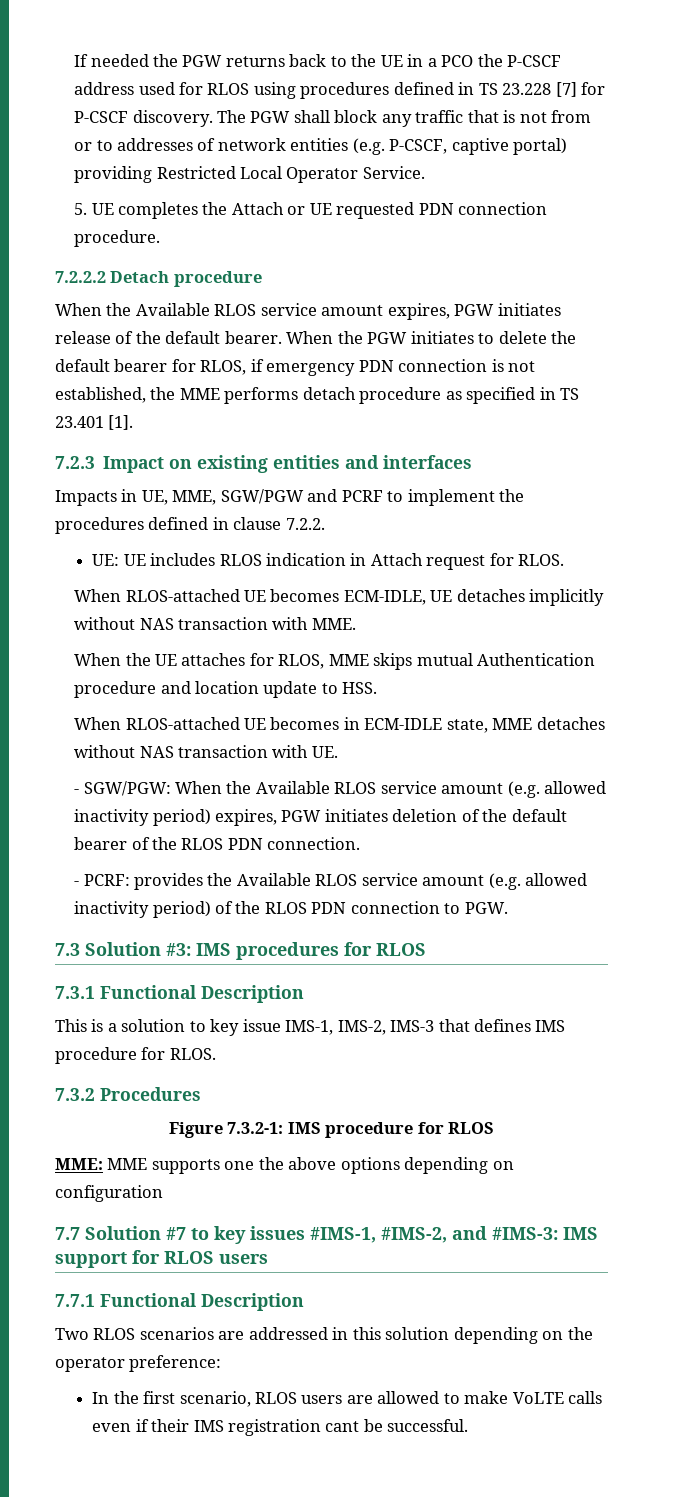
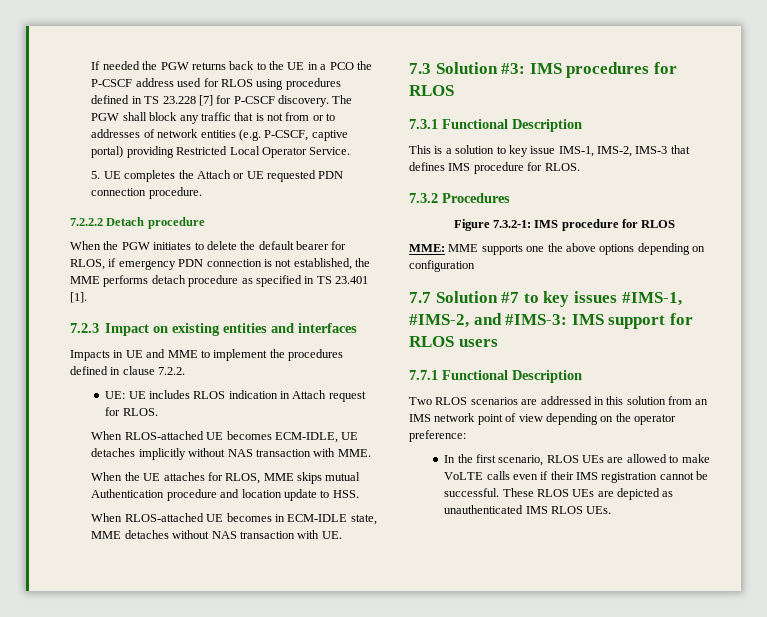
- When the Available RLOS service amount expires, PGW initiates release of the default bearer. When the PGW initiates to delete the default bearer for RLOS, if emergency PDN connection is not established, the MME performs detach procedure as specified in TS 23.401 [1].
+ When the PGW initiates to delete the default bearer for RLOS, if emergency PDN connection is not established, the MME performs detach procedure as specified in TS 23.401 [1].
- Impacts in UE, MME, SGW/PGW and PCRF to implement the procedures defined in clause 7.2.2.
+ Impacts in UE and MME to implement the procedures defined in clause 7.2.2.
- - SGW/PGW: When the Available RLOS service amount (e.g. allowed inactivity period) expires, PGW initiates deletion of the default bearer of the RLOS PDN connection.
- - PCRF: provides the Available RLOS service amount (e.g. allowed inactivity period) of the RLOS PDN connection to PGW.
- Two RLOS scenarios are addressed in this solution depending on the operator preference:
+ Two RLOS scenarios are addressed in this solution from an IMS network point of view depending on the operator preference:
- In the first scenario, RLOS users are allowed to make VoLTE calls even if their IMS registration cant be successful.
+ In the first scenario, RLOS UEs are allowed to make VoLTE calls even if their IMS registration cannot be successful.
+ These RLOS UEs are depicted as unauthenticated IMS RLOS UEs.

